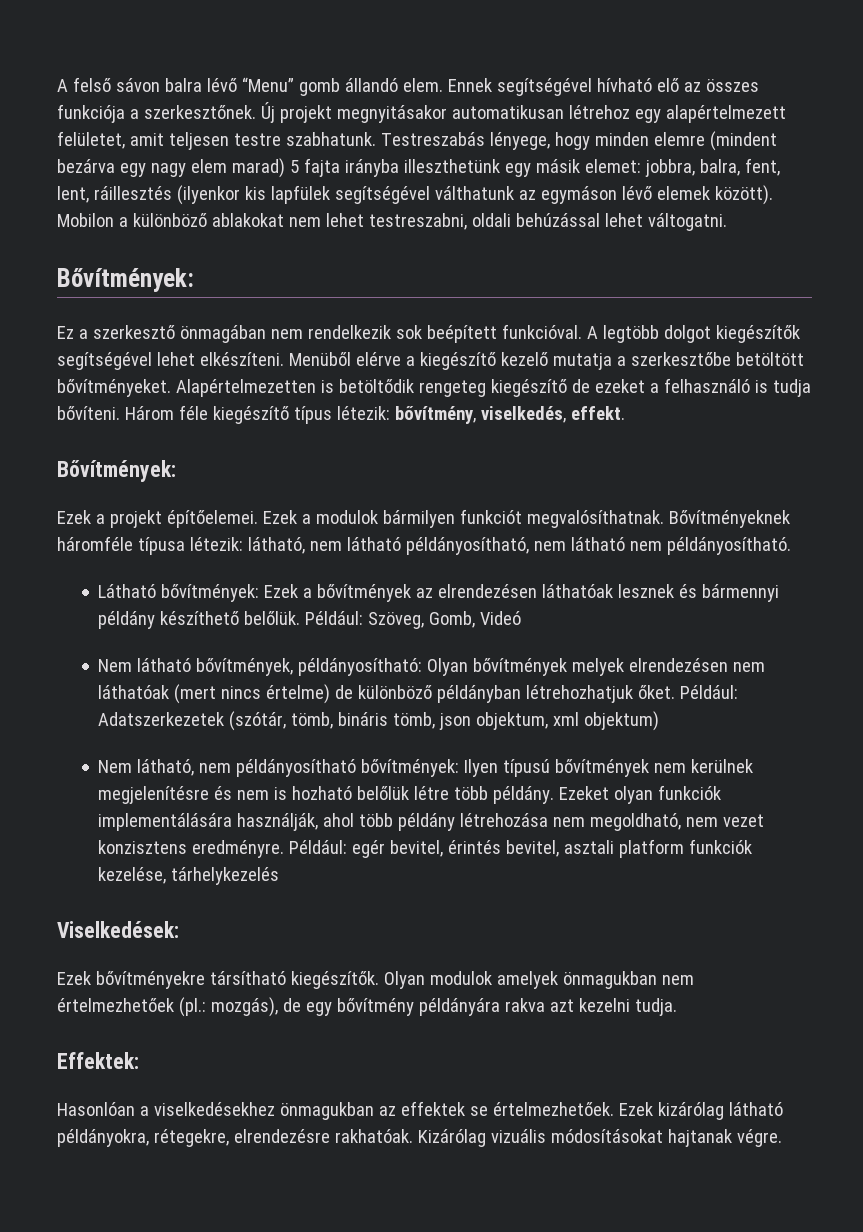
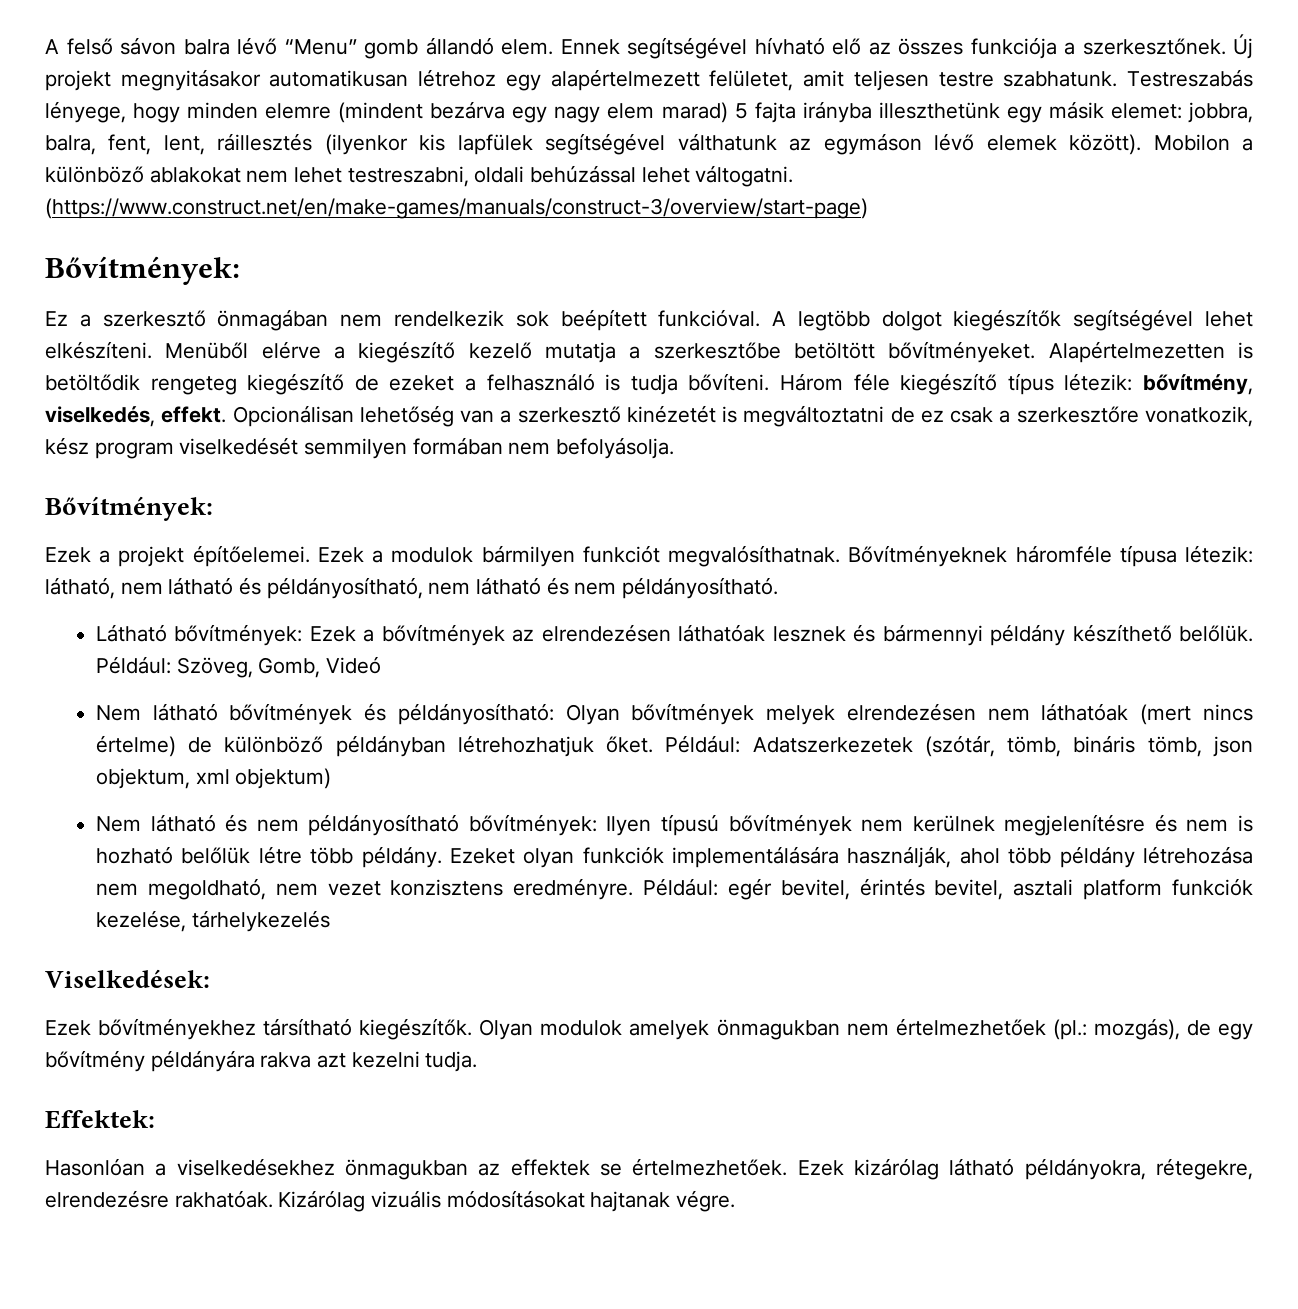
+ (https://www.construct.net/en/make-games/manuals/construct-3/overview/start-page)
+ Opcionálisan lehetőség van a szerkesztő kinézetét is megváltoztatni de ez csak a szerkesztőre vonatkozik, kész program viselkedését semmilyen formában nem befolyásolja.
- Bővítményeknek háromféle típusa létezik: látható, nem látható példányosítható, nem látható nem példányosítható.
+ Bővítményeknek háromféle típusa létezik: látható, nem látható és példányosítható, nem látható és nem példányosítható.
- Nem látható bővítmények, példányosítható: Olyan bővítmények melyek elrendezésen nem láthatóak (mert nincs értelme) de különböző példányban létrehozhatjuk őket.
+ Nem látható bővítmények és példányosítható: Olyan bővítmények melyek elrendezésen nem láthatóak (mert nincs értelme) de különböző példányban létrehozhatjuk őket.
- Nem látható, nem példányosítható bővítmények: Ilyen típusú bővítmények nem kerülnek megjelenítésre és nem is hozható belőlük létre több példány.
+ Nem látható és nem példányosítható bővítmények: Ilyen típusú bővítmények nem kerülnek megjelenítésre és nem is hozható belőlük létre több példány.
- Ezek bővítményekre társítható kiegészítők.
+ Ezek bővítményekhez társítható kiegészítők.

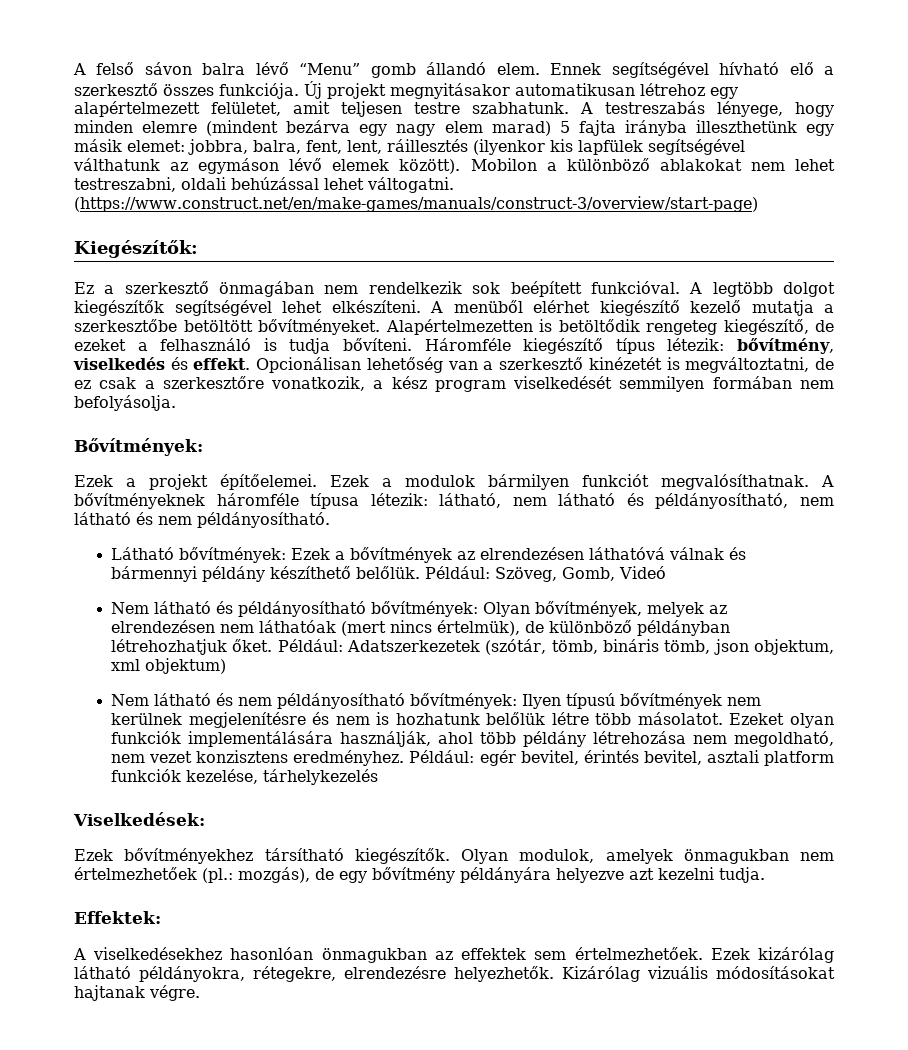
- Ennek segítségével hívható elő az összes funkciója a szerkesztőnek.
+ Ennek segítségével hívható elő a szerkesztő összes funkciója.
- Testreszabás lényege, hogy minden elemre (mindent bezárva egy nagy elem marad) 5 fajta irányba illeszthetünk egy másik elemet: jobbra, balra, fent, lent, ráillesztés (ilyenkor kis lapfülek segítségével válthatunk az egymáson lévő elemek között).
+ A testreszabás lényege, hogy minden elemre (mindent bezárva egy nagy elem marad) 5 fajta irányba illeszthetünk egy másik elemet: jobbra, balra, fent, lent, ráillesztés (ilyenkor kis lapfülek segítségével válthatunk az egymáson lévő elemek között).
  (https://www.construct.net/en/make-games/manuals/construct-3/overview/start-page)
- Bővítmények:
+ Kiegészítők:
- Menüből elérve a kiegészítő kezelő mutatja a szerkesztőbe betöltött bővítményeket.
+ A menüből elérhet kiegészítő kezelő mutatja a szerkesztőbe betöltött bővítményeket.
- Alapértelmezetten is betöltődik rengeteg kiegészítő de ezeket a felhasználó is tudja bővíteni.
+ Alapértelmezetten is betöltődik rengeteg kiegészítő, de ezeket a felhasználó is tudja bővíteni.
- Három féle kiegészítő típus létezik: bővítmény, viselkedés, effekt.
+ Háromféle kiegészítő típus létezik: bővítmény, viselkedés és effekt.
- Opcionálisan lehetőség van a szerkesztő kinézetét is megváltoztatni de ez csak a szerkesztőre vonatkozik, kész program viselkedését semmilyen formában nem befolyásolja.
+ Opcionálisan lehetőség van a szerkesztő kinézetét is megváltoztatni, de ez csak a szerkesztőre vonatkozik, a kész program viselkedését semmilyen formában nem befolyásolja.
- Bővítményeknek háromféle típusa létezik: látható, nem látható és példányosítható, nem látható és nem példányosítható.
+ A bővítményeknek háromféle típusa létezik: látható, nem látható és példányosítható, nem látható és nem példányosítható.
- Látható bővítmények: Ezek a bővítmények az elrendezésen láthatóak lesznek és bármennyi példány készíthető belőlük.
+ Látható bővítmények: Ezek a bővítmények az elrendezésen láthatóvá válnak és bármennyi példány készíthető belőlük.
- Nem látható bővítmények és példányosítható: Olyan bővítmények melyek elrendezésen nem láthatóak (mert nincs értelme) de különböző példányban létrehozhatjuk őket.
+ Nem látható és példányosítható bővítmények: Olyan bővítmények, melyek az elrendezésen nem láthatóak (mert nincs értelmük), de különböző példányban létrehozhatjuk őket.
- Nem látható és nem példányosítható bővítmények: Ilyen típusú bővítmények nem kerülnek megjelenítésre és nem is hozható belőlük létre több példány.
+ Nem látható és nem példányosítható bővítmények: Ilyen típusú bővítmények nem kerülnek megjelenítésre és nem is hozhatunk belőlük létre több másolatot.
- Ezeket olyan funkciók implementálására használják, ahol több példány létrehozása nem megoldható, nem vezet konzisztens eredményre.
+ Ezeket olyan funkciók implementálására használják, ahol több példány létrehozása nem megoldható, nem vezet konzisztens eredményhez.
- Olyan modulok amelyek önmagukban nem értelmezhetőek (pl.: mozgás), de egy bővítmény példányára rakva azt kezelni tudja.
+ Olyan modulok, amelyek önmagukban nem értelmezhetőek (pl.: mozgás), de egy bővítmény példányára helyezve azt kezelni tudja.
- Hasonlóan a viselkedésekhez önmagukban az effektek se értelmezhetőek.
+ A viselkedésekhez hasonlóan önmagukban az effektek sem értelmezhetőek.
- Ezek kizárólag látható példányokra, rétegekre, elrendezésre rakhatóak.
+ Ezek kizárólag látható példányokra, rétegekre, elrendezésre helyezhetők.

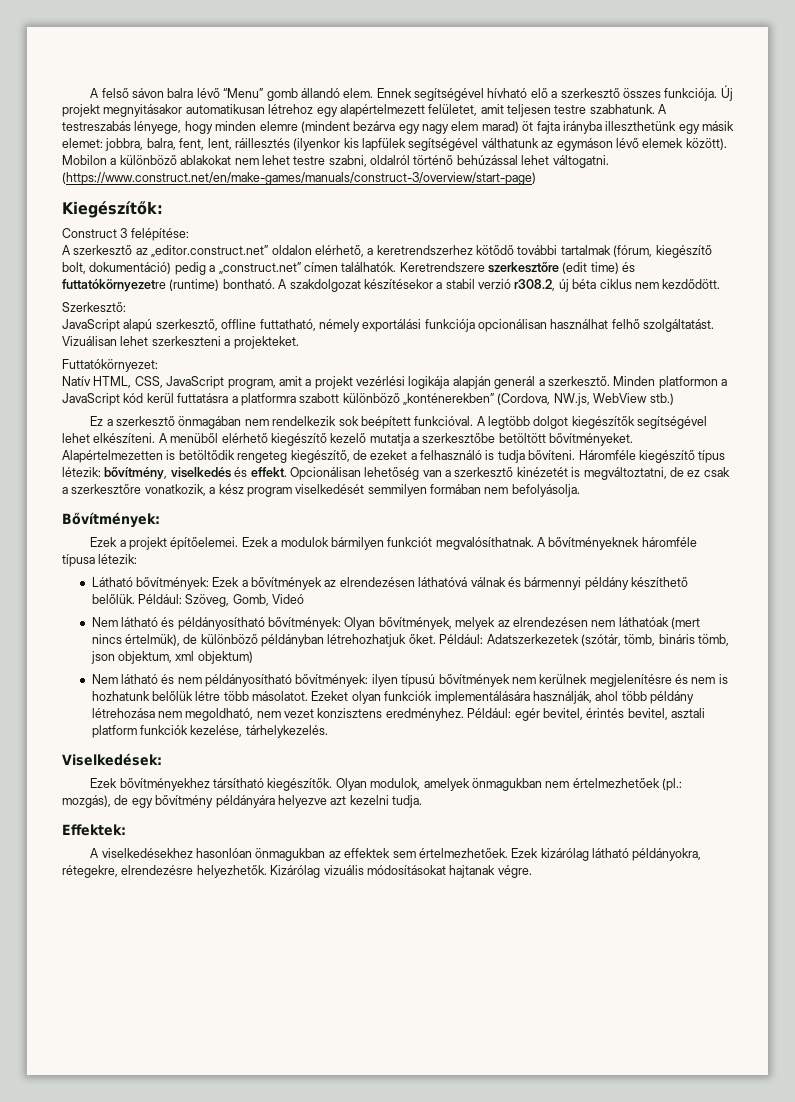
- A testreszabás lényege, hogy minden elemre (mindent bezárva egy nagy elem marad) 5 fajta irányba illeszthetünk egy másik elemet: jobbra, balra, fent, lent, ráillesztés (ilyenkor kis lapfülek segítségével válthatunk az egymáson lévő elemek között).
+ A testreszabás lényege, hogy minden elemre (mindent bezárva egy nagy elem marad) öt fajta irányba illeszthetünk egy másik elemet: jobbra, balra, fent, lent, ráillesztés (ilyenkor kis lapfülek segítségével válthatunk az egymáson lévő elemek között).
- Mobilon a különböző ablakokat nem lehet testreszabni, oldali behúzással lehet váltogatni.
+ Mobilon a különböző ablakokat nem lehet testre szabni, oldalról történő behúzással lehet váltogatni.
+ Construct 3 felépítése:
+ A szerkesztő az „editor.construct.net” oldalon elérhető, a keretrendszerhez kötődő további tartalmak (fórum, kiegészítő bolt, dokumentáció) pedig a „construct.net” címen találhatók. Keretrendszere szerkesztőre (edit time) és futtatókörnyezetre (runtime) bontható. A szakdolgozat készítésekor a stabil verzió r308.2, új béta ciklus nem kezdődött.
+ Szerkesztő:
+ JavaScript alapú szerkesztő, offline futtatható, némely exportálási funkciója opcionálisan használhat felhő szolgáltatást. Vizuálisan lehet szerkeszteni a projekteket.
+ Futtatókörnyezet:
+ Natív HTML, CSS, JavaScript program, amit a projekt vezérlési logikája alapján generál a szerkesztő. Minden platformon a JavaScript kód kerül futtatásra a platformra szabott különböző „konténerekben” (Cordova, NW.js, WebView stb.)
- A menüből elérhet kiegészítő kezelő mutatja a szerkesztőbe betöltött bővítményeket.
+ A menüből elérhető kiegészítő kezelő mutatja a szerkesztőbe betöltött bővítményeket.
- A bővítményeknek háromféle típusa létezik: látható, nem látható és példányosítható, nem látható és nem példányosítható.
+ A bővítményeknek háromféle típusa létezik:
- Nem látható és nem példányosítható bővítmények: Ilyen típusú bővítmények nem kerülnek megjelenítésre és nem is hozhatunk belőlük létre több másolatot.
+ Nem látható és nem példányosítható bővítmények: ilyen típusú bővítmények nem kerülnek megjelenítésre és nem is hozhatunk belőlük létre több másolatot.
- Például: egér bevitel, érintés bevitel, asztali platform funkciók kezelése, tárhelykezelés
+ Például: egér bevitel, érintés bevitel, asztali platform funkciók kezelése, tárhelykezelés.

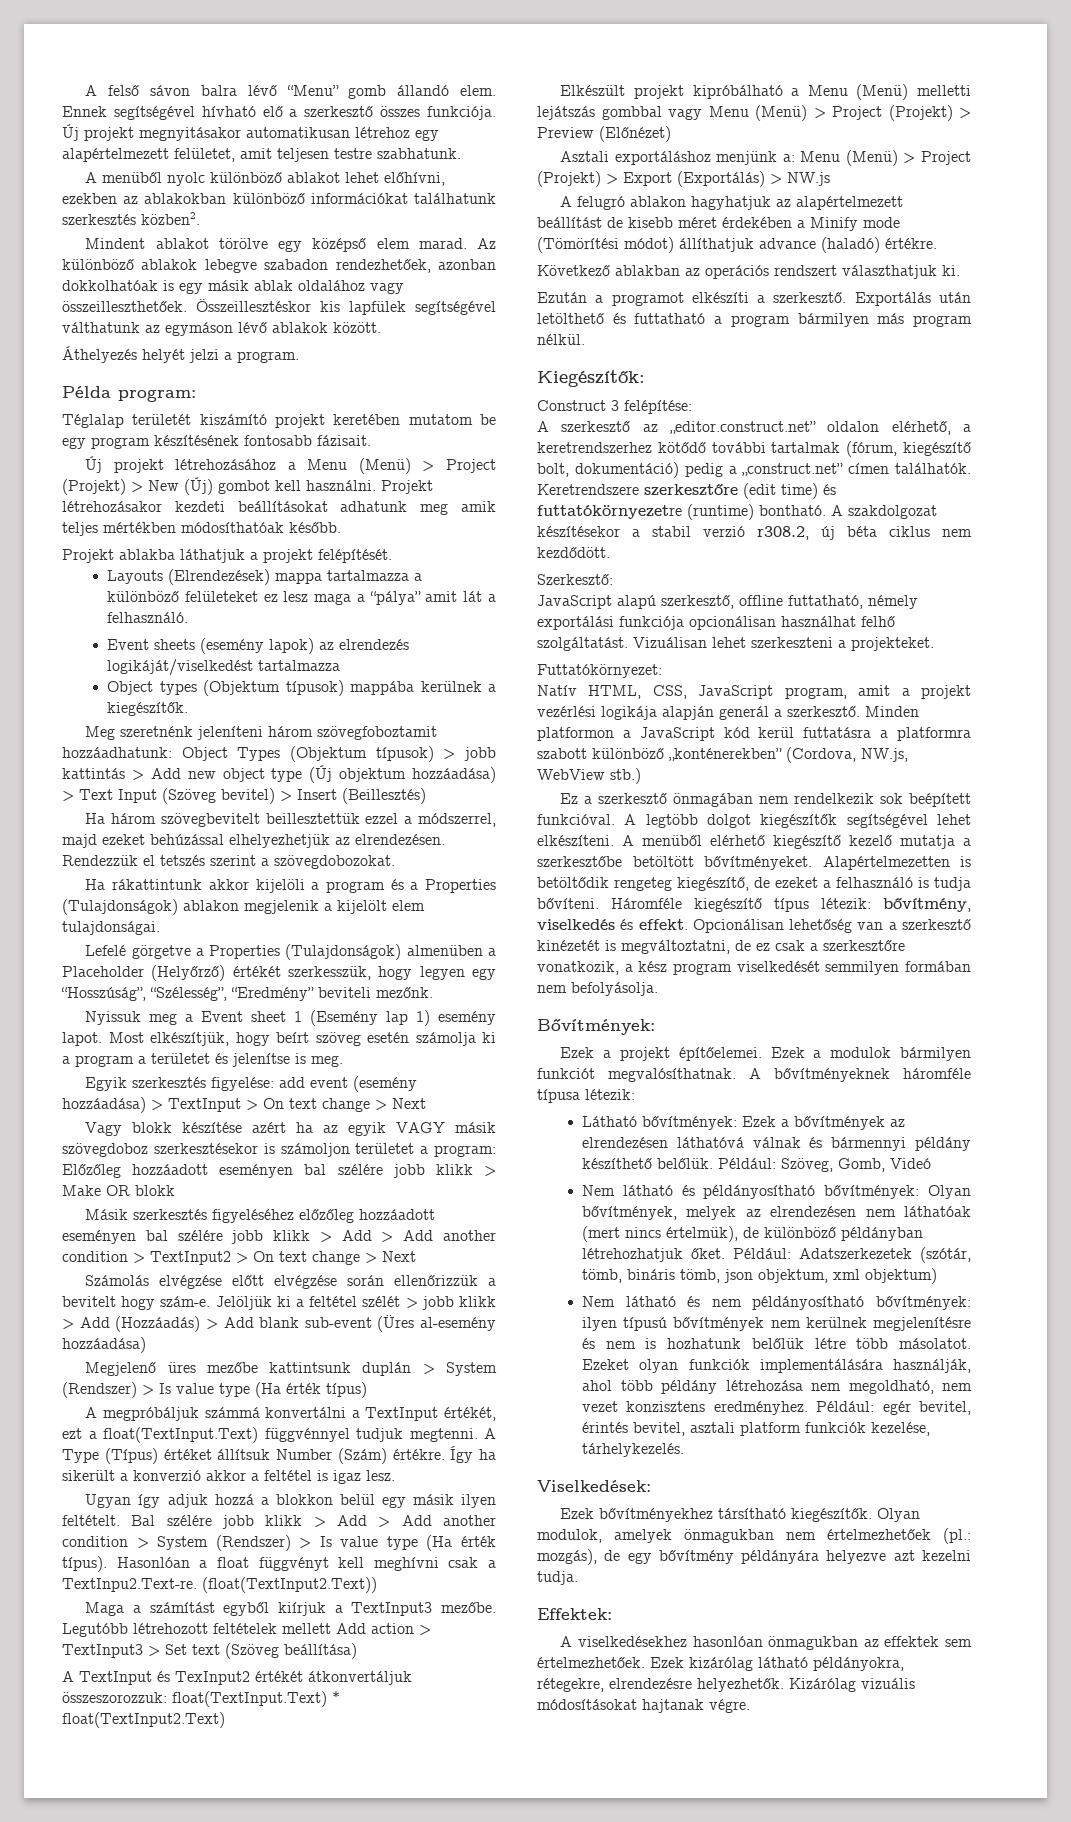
- Új projekt megnyitásakor automatikusan létrehoz egy alapértelmezett felületet, amit teljesen testre szabhatunk. A testreszabás lényege, hogy minden elemre (mindent bezárva egy nagy elem marad) öt fajta irányba illeszthetünk egy másik elemet: jobbra, balra, fent, lent, ráillesztés (ilyenkor kis lapfülek segítségével válthatunk az egymáson lévő elemek között). Mobilon a különböző ablakokat nem lehet testre szabni, oldalról történő behúzással lehet váltogatni. (https://www.construct.net/en/make-games/manuals/construct-3/overview/start-page)
+ Új projekt megnyitásakor automatikusan létrehoz egy alapértelmezett felületet, amit teljesen testre szabhatunk.
+ A menüből nyolc különböző ablakot lehet előhívni, ezekben az ablakokban különböző információkat találhatunk szerkesztés közben2.
+ Mindent ablakot törölve egy középső elem marad. Az különböző ablakok lebegve szabadon rendezhetőek, azonban dokkolhatóak is egy másik ablak oldalához vagy összeilleszthetőek. Összeillesztéskor kis lapfülek segítségével válthatunk az egymáson lévő ablakok között.
+ Áthelyezés helyét jelzi a program.
+ Példa program:
+ Téglalap területét kiszámító projekt keretében mutatom be egy program készítésének fontosabb fázisait.
+ Új projekt létrehozásához a Menu (Menü) > Project (Projekt) > New (Új) gombot kell használni. Projekt létrehozásakor kezdeti beállításokat adhatunk meg amik teljes mértékben módosíthatóak később.
+ Projekt ablakba láthatjuk a projekt felépítését.
+ Layouts (Elrendezések) mappa tartalmazza a különböző felületeket ez lesz maga a “pálya” amit lát a felhasználó.
+ Event sheets (esemény lapok) az elrendezés logikáját/viselkedést tartalmazza
+ Object types (Objektum típusok) mappába kerülnek a kiegészítők.
+ Meg szeretnénk jeleníteni három szövegfoboztamit hozzáadhatunk: Object Types (Objektum típusok) > jobb kattintás > Add new object type (Új objektum hozzáadása) > Text Input (Szöveg bevitel) > Insert (Beillesztés)
+ Ha három szövegbevitelt beillesztettük ezzel a módszerrel, majd ezeket behúzással elhelyezhetjük az elrendezésen. Rendezzük el tetszés szerint a szövegdobozokat.
+ Ha rákattintunk akkor kijelöli a program és a Properties (Tulajdonságok) ablakon megjelenik a kijelölt elem tulajdonságai.
+ Lefelé görgetve a Properties (Tulajdonságok) almenüben a Placeholder (Helyőrző) értékét szerkesszük, hogy legyen egy “Hosszúság”, “Szélesség”, “Eredmény” beviteli mezőnk.
+ Nyissuk meg a Event sheet 1 (Esemény lap 1) esemény lapot. Most elkészítjük, hogy beírt szöveg esetén számolja ki a program a területet és jelenítse is meg.
+ Egyik szerkesztés figyelése: add event (esemény hozzáadása) > TextInput > On text change > Next
+ Vagy blokk készítése azért ha az egyik VAGY másik szövegdoboz szerkesztésekor is számoljon területet a program: Előzőleg hozzáadott eseményen bal szélére jobb klikk > Make OR blokk
+ Másik szerkesztés figyeléséhez előzőleg hozzáadott eseményen bal szélére jobb klikk > Add > Add another condition > TextInput2 > On text change > Next
+ Számolás elvégzése előtt elvégzése során ellenőrizzük a bevitelt hogy szám-e. Jelöljük ki a feltétel szélét > jobb klikk > Add (Hozzáadás) > Add blank sub-event (Üres al-esemény hozzáadása)
+ Megjelenő üres mezőbe kattintsunk duplán > System (Rendszer) > Is value type (Ha érték típus)
+ A megpróbáljuk számmá konvertálni a TextInput értékét, ezt a float(TextInput.Text) függvénnyel tudjuk megtenni. A Type (Típus) értéket állítsuk Number (Szám) értékre. Így ha sikerült a konverzió akkor a feltétel is igaz lesz.
+ Ugyan így adjuk hozzá a blokkon belül egy másik ilyen feltételt. Bal szélére jobb klikk > Add > Add another condition > System (Rendszer) > Is value type (Ha érték típus). Hasonlóan a float függvényt kell meghívni csak a TextInpu2.Text-re. (float(TextInput2.Text))
+ Maga a számítást egyből kiírjuk a TextInput3 mezőbe. Legutóbb létrehozott feltételek mellett Add action > TextInput3 > Set text (Szöveg beállítása)
+ A TextInput és TexInput2 értékét átkonvertáljuk összeszorozzuk: float(TextInput.Text) * float(TextInput2.Text)
+ Elkészült projekt kipróbálható a Menu (Menü) melletti lejátszás gombbal vagy Menu (Menü) > Project (Projekt) > Preview (Előnézet)
+ Asztali exportáláshoz menjünk a: Menu (Menü) > Project (Projekt) > Export (Exportálás) > NW.js
+ A felugró ablakon hagyhatjuk az alapértelmezett beállítást de kisebb méret érdekében a Minify mode (Tömörítési módot) állíthatjuk advance (haladó) értékre.
+ Következő ablakban az operációs rendszert választhatjuk ki.
+ Ezután a programot elkészíti a szerkesztő. Exportálás után letölthető és futtatható a program bármilyen más program nélkül.

